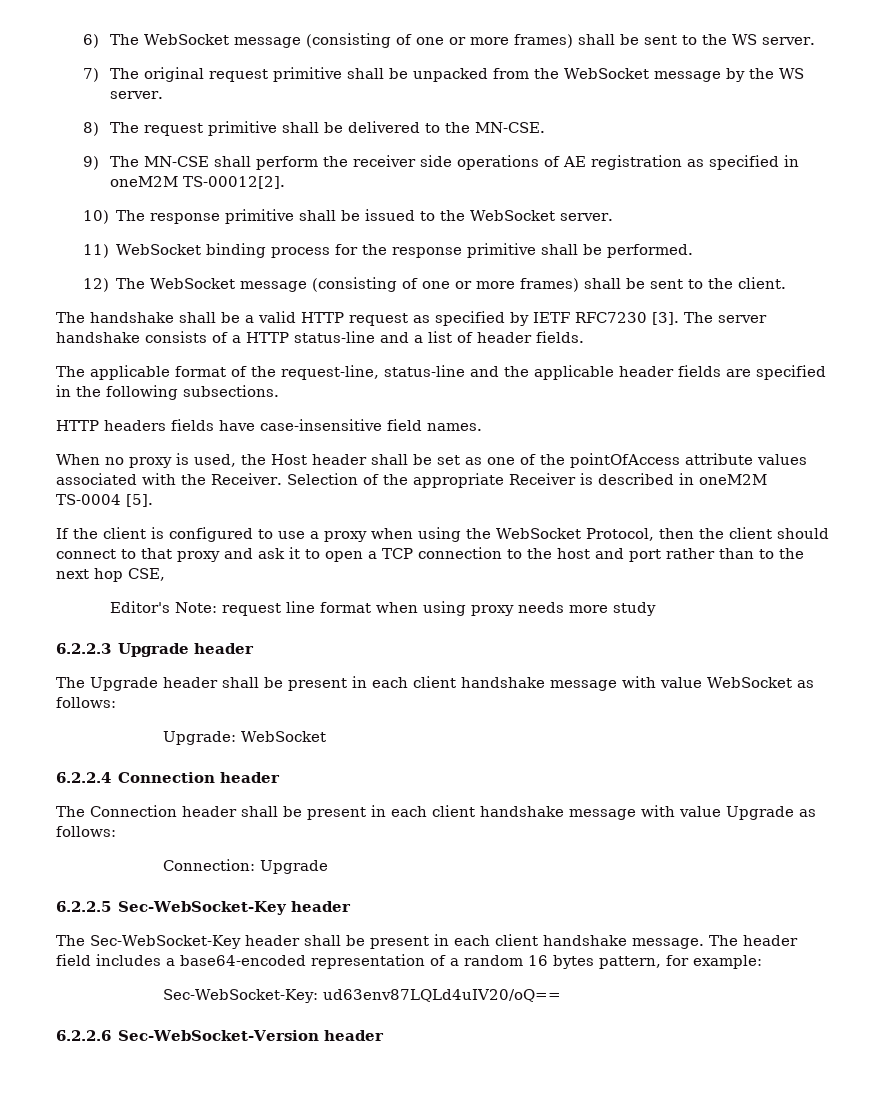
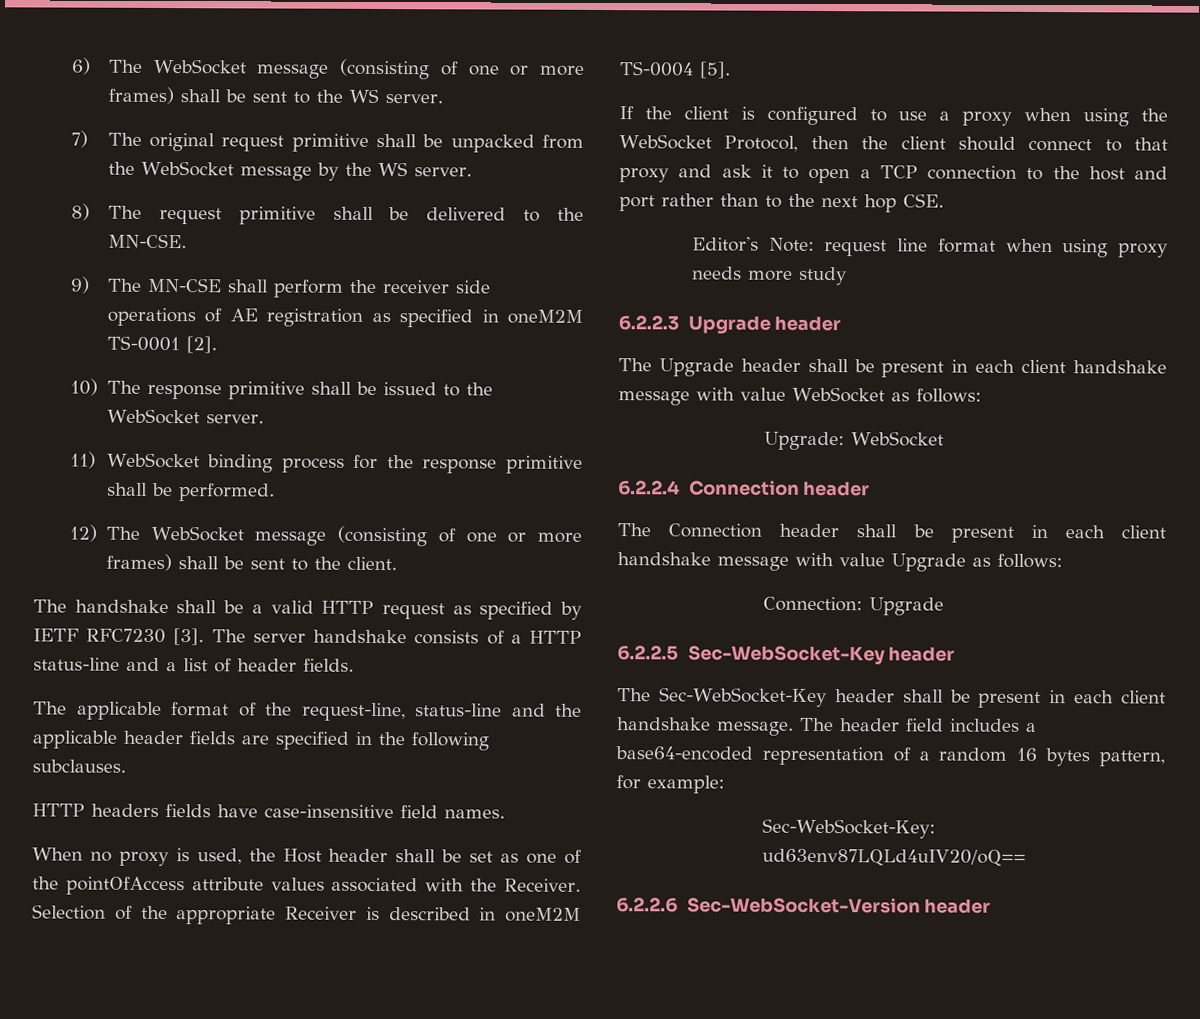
- 9) The MN-CSE shall perform the receiver side operations of AE registration as specified in oneM2M TS-00012[2].
+ 9) The MN-CSE shall perform the receiver side operations of AE registration as specified in oneM2M TS-0001 [2].
- The applicable format of the request-line, status-line and the applicable header fields are specified in the following subsections.
+ The applicable format of the request-line, status-line and the applicable header fields are specified in the following subclauses.
- If the client is configured to use a proxy when using the WebSocket Protocol, then the client should connect to that proxy and ask it to open a TCP connection to the host and port rather than to the next hop CSE,
+ If the client is configured to use a proxy when using the WebSocket Protocol, then the client should connect to that proxy and ask it to open a TCP connection to the host and port rather than to the next hop CSE.

